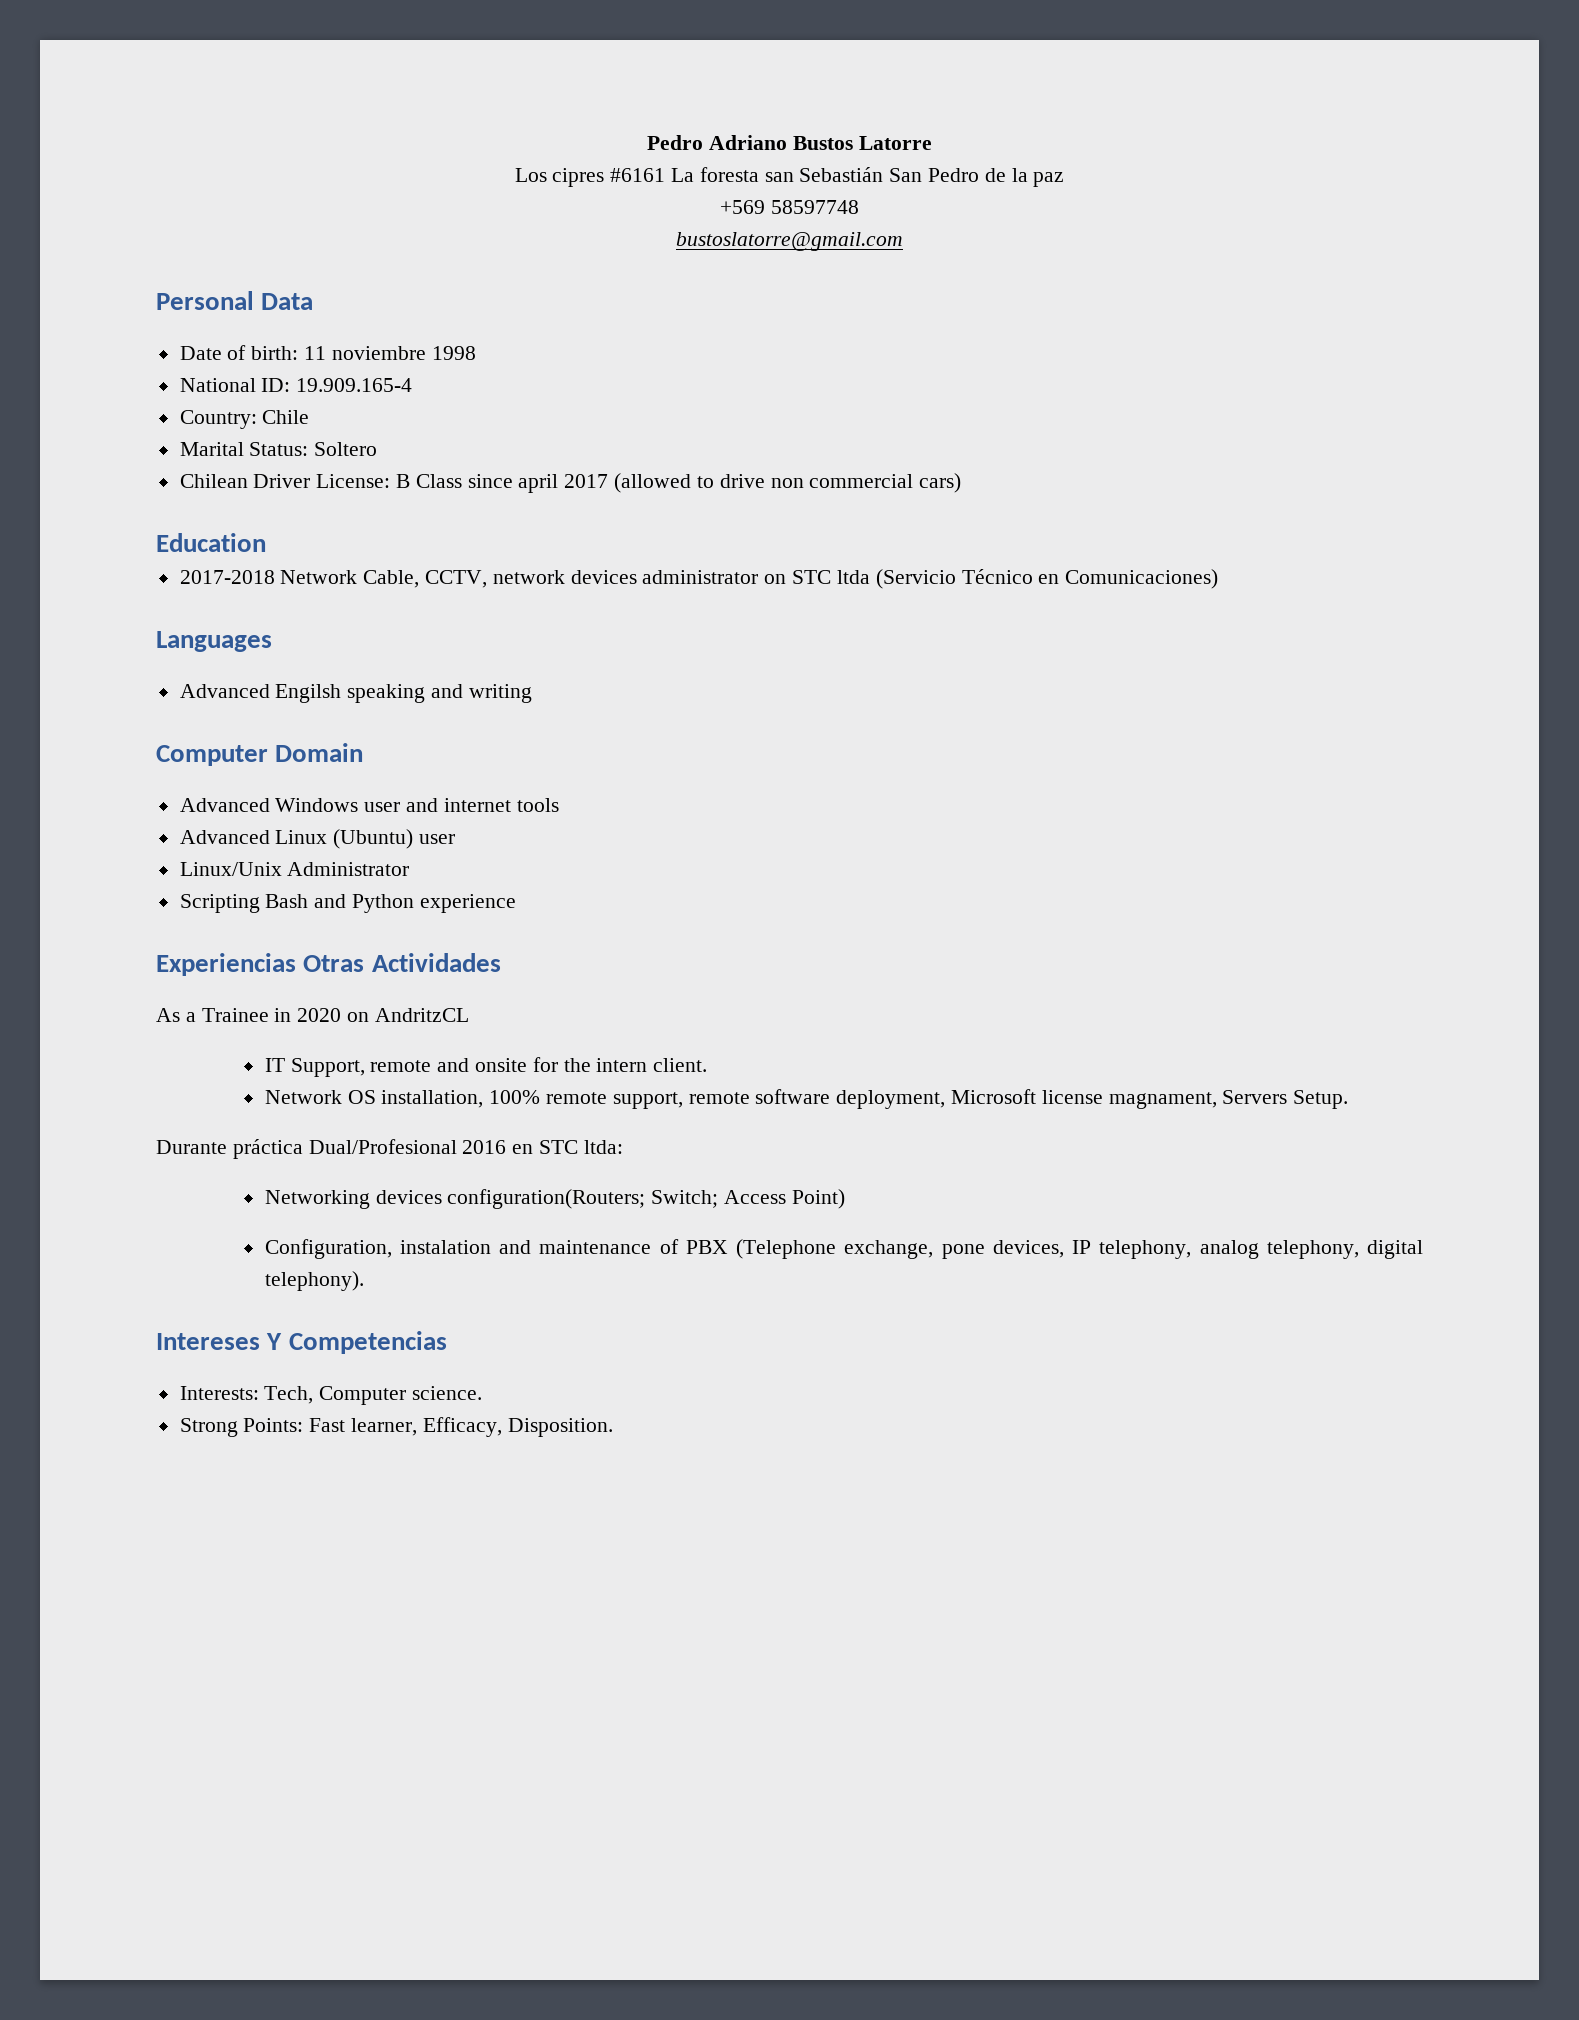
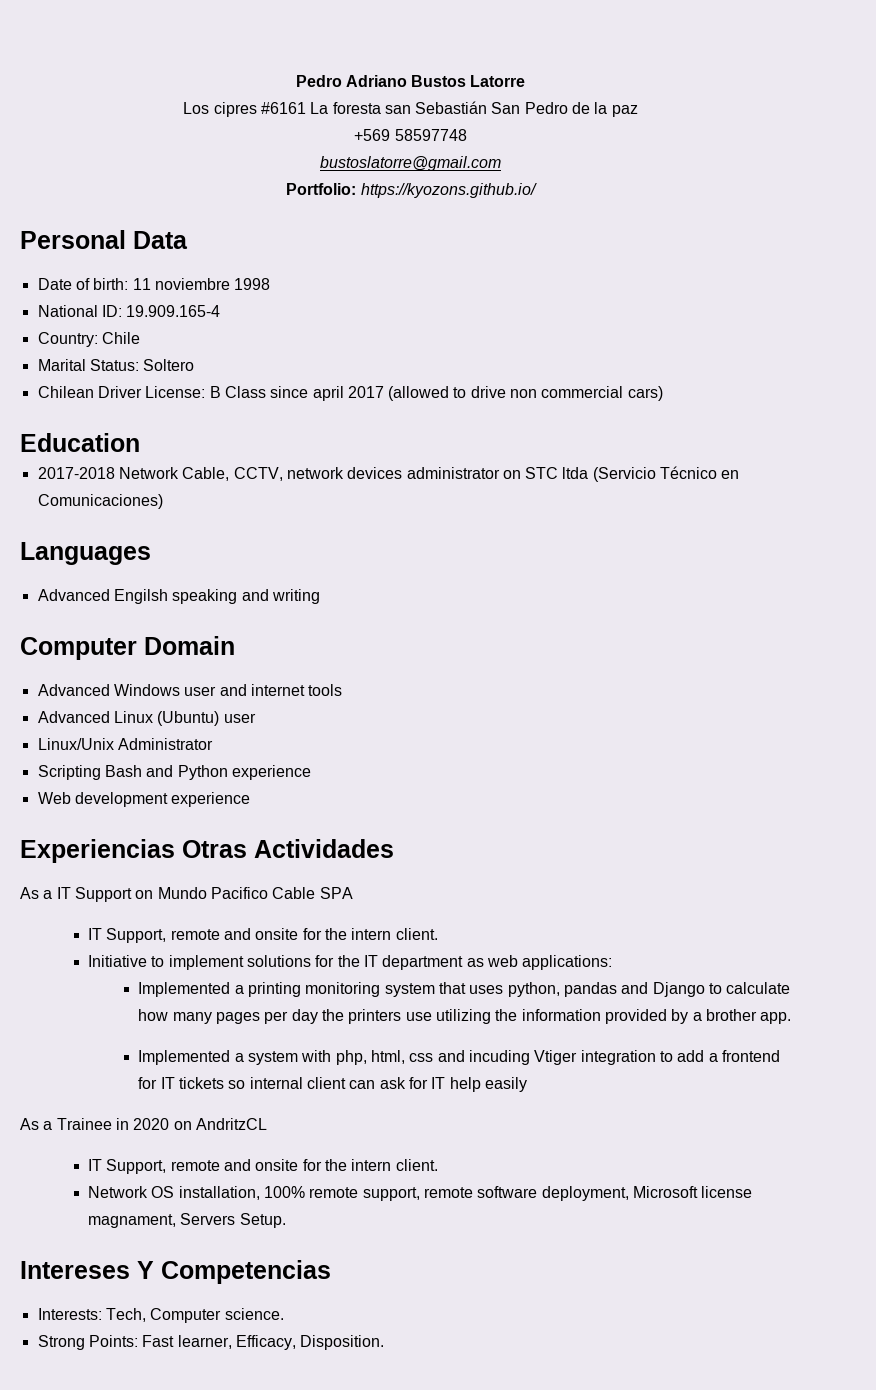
+ Portfolio: https://kyozons.github.io/
+ Web development experience
+ As a IT Support on Mundo Pacifico Cable SPA
+ IT Support, remote and onsite for the intern client.
+ Initiative to implement solutions for the IT department as web applications:
+ Implemented a printing monitoring system that uses python, pandas and Django to calculate how many pages per day the printers use utilizing the information provided by a brother app.
+ Implemented a system with php, html, css and incuding Vtiger integration to add a frontend for IT tickets so internal client can ask for IT help easily
- Durante práctica Dual/Profesional 2016 en STC ltda:
- Networking devices configuration(Routers; Switch; Access Point)
- Configuration, instalation and maintenance of PBX (Telephone exchange, pone devices, IP telephony, analog telephony, digital telephony).

